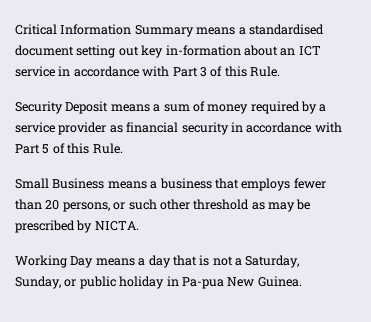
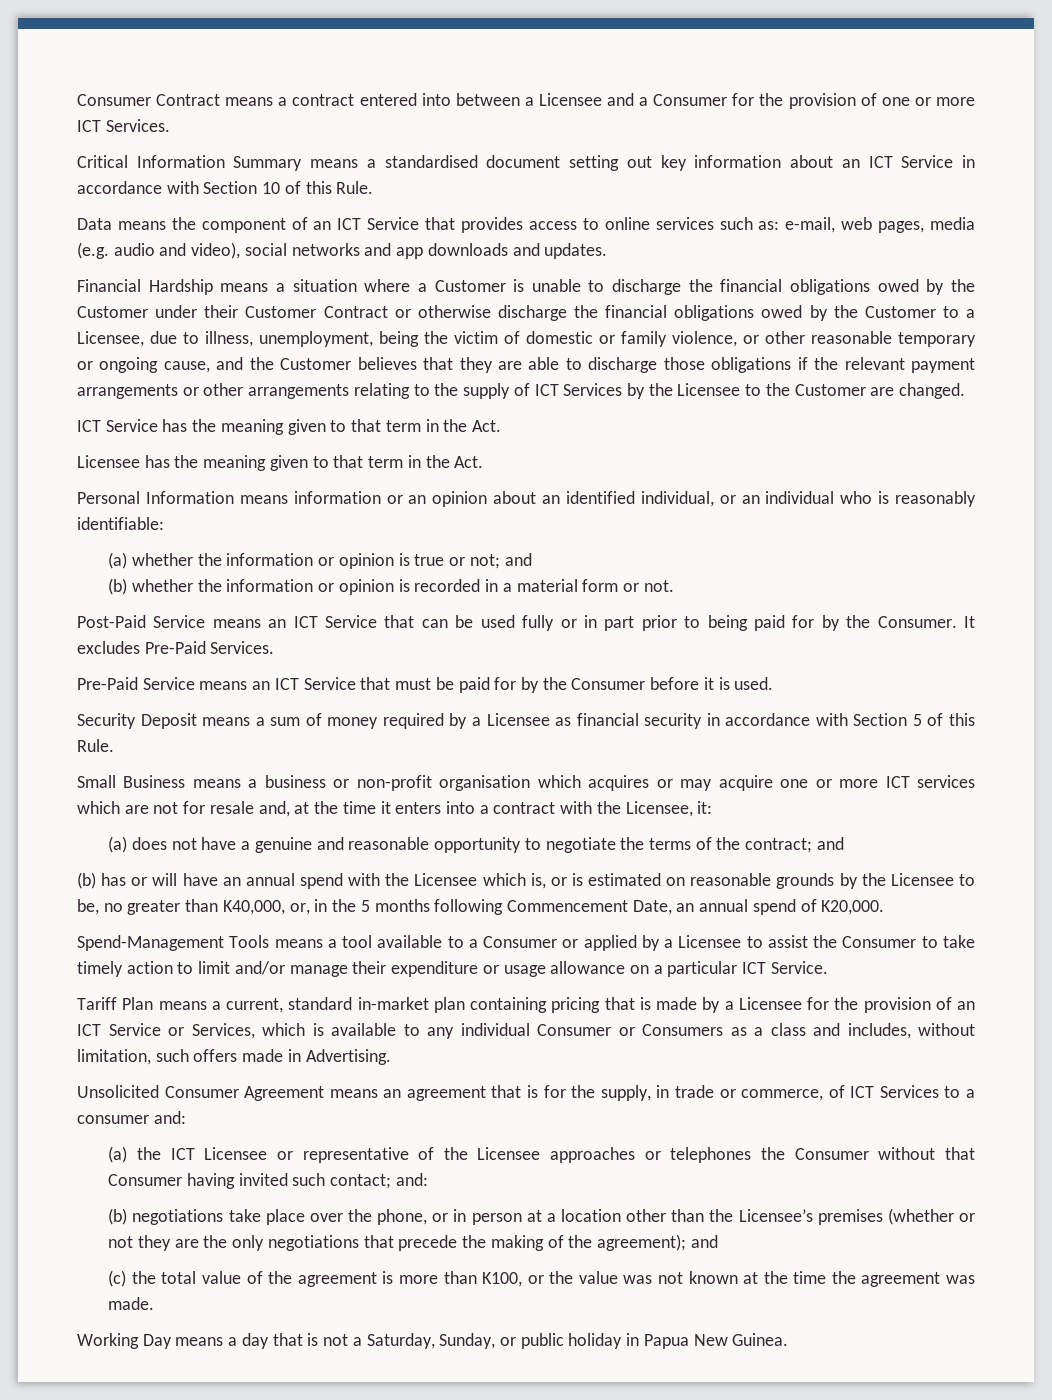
+ Consumer Contract means a contract entered into between a Licensee and a Consumer for the provision of one or more ICT Services.
- Critical Information Summary means a standardised document setting out key in-formation about an ICT service in accordance with Part 3 of this Rule.
+ Critical Information Summary means a standardised document setting out key information about an ICT Service in accordance with Section 10 of this Rule.
+ Data means the component of an ICT Service that provides access to online services such as: e-mail, web pages, media (e.g. audio and video), social networks and app downloads and updates.
+ Financial Hardship means a situation where a Customer is unable to discharge the financial obligations owed by the Customer under their Customer Contract or otherwise discharge the financial obligations owed by the Customer to a Licensee, due to illness, unemployment, being the victim of domestic or family violence, or other reasonable temporary or ongoing cause, and the Customer believes that they are able to discharge those obligations if the relevant payment arrangements or other arrangements relating to the supply of ICT Services by the Licensee to the Customer are changed.
+ ICT Service has the meaning given to that term in the Act.
+ Licensee has the meaning given to that term in the Act.
+ Personal Information means information or an opinion about an identified individual, or an individual who is reasonably identifiable:
+ (a) whether the information or opinion is true or not; and
+ (b) whether the information or opinion is recorded in a material form or not.
+ Post-Paid Service means an ICT Service that can be used fully or in part prior to being paid for by the Consumer. It excludes Pre-Paid Services.
+ Pre-Paid Service means an ICT Service that must be paid for by the Consumer before it is used.
- Security Deposit means a sum of money required by a service provider as financial security in accordance with Part 5 of this Rule.
+ Security Deposit means a sum of money required by a Licensee as financial security in accordance with Section 5 of this Rule.
- Small Business means a business that employs fewer than 20 persons, or such other threshold as may be prescribed by NICTA.
+ Small Business means a business or non-profit organisation which acquires or may acquire one or more ICT services which are not for resale and, at the time it enters into a contract with the Licensee, it:
+ (a) does not have a genuine and reasonable opportunity to negotiate the terms of the contract; and
+ (b) has or will have an annual spend with the Licensee which is, or is estimated on reasonable grounds by the Licensee to be, no greater than K40,000, or, in the 5 months following Commencement Date, an annual spend of K20,000.
+ Spend-Management Tools means a tool available to a Consumer or applied by a Licensee to assist the Consumer to take timely action to limit and/or manage their expenditure or usage allowance on a particular ICT Service.
+ Tariff Plan means a current, standard in-market plan containing pricing that is made by a Licensee for the provision of an ICT Service or Services, which is available to any individual Consumer or Consumers as a class and includes, without limitation, such offers made in Advertising.
+ Unsolicited Consumer Agreement means an agreement that is for the supply, in trade or commerce, of ICT Services to a consumer and:
+ (a) the ICT Licensee or representative of the Licensee approaches or telephones the Consumer without that Consumer having invited such contact; and:
+ (b) negotiations take place over the phone, or in person at a location other than the Licensee’s premises (whether or not they are the only negotiations that precede the making of the agreement); and
+ (c) the total value of the agreement is more than K100, or the value was not known at the time the agreement was made.
- Working Day means a day that is not a Saturday, Sunday, or public holiday in Pa-pua New Guinea.
+ Working Day means a day that is not a Saturday, Sunday, or public holiday in Papua New Guinea.

